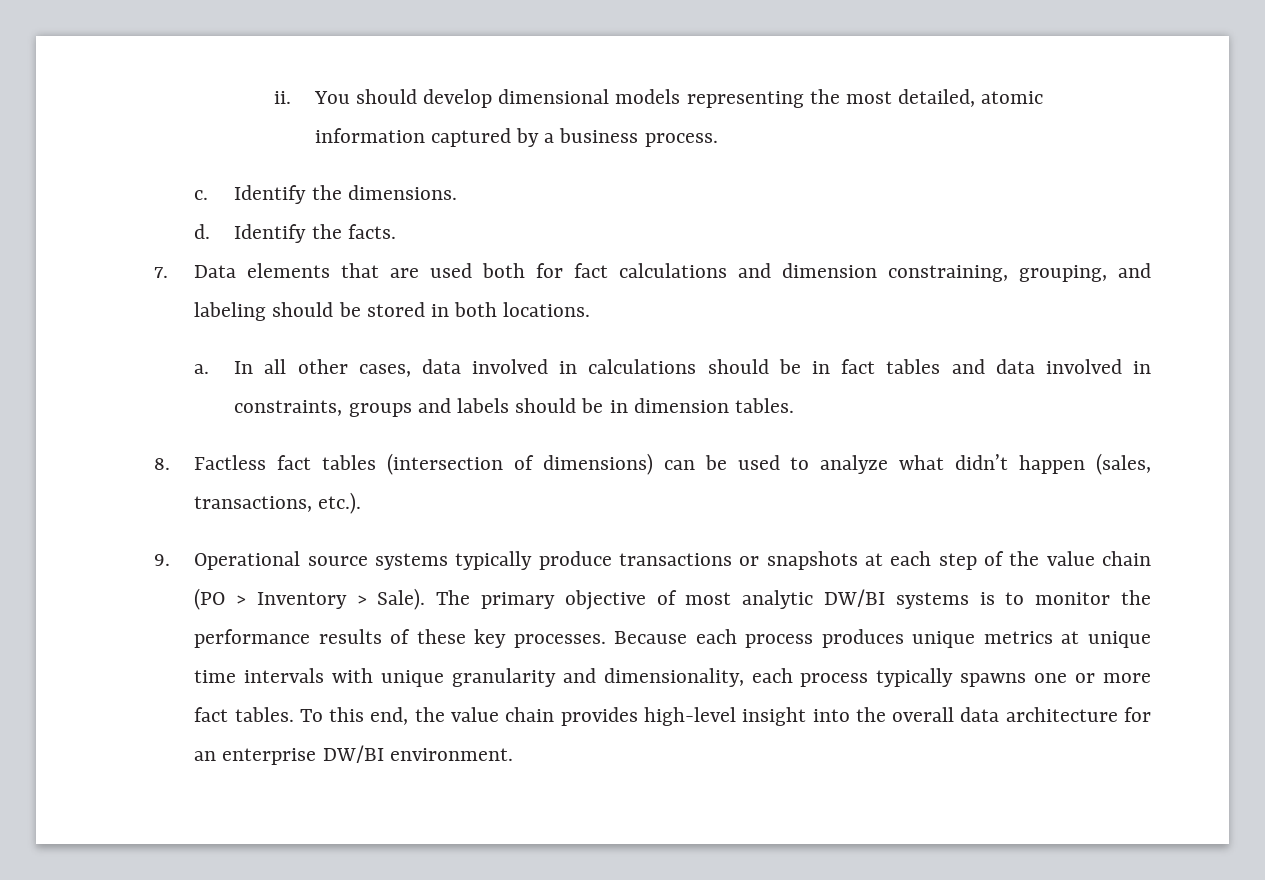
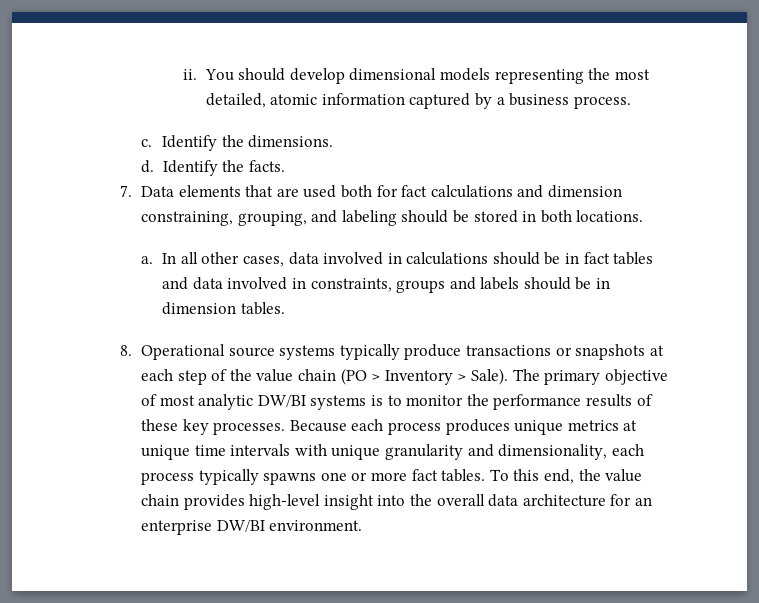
- 8. Factless fact tables (intersection of dimensions) can be used to analyze what didn’t happen (sales, transactions, etc.).
- 9. Operational source systems typically produce transactions or snapshots at each step of the value chain (PO > Inventory > Sale).
+ 8. Operational source systems typically produce transactions or snapshots at each step of the value chain (PO > Inventory > Sale).

